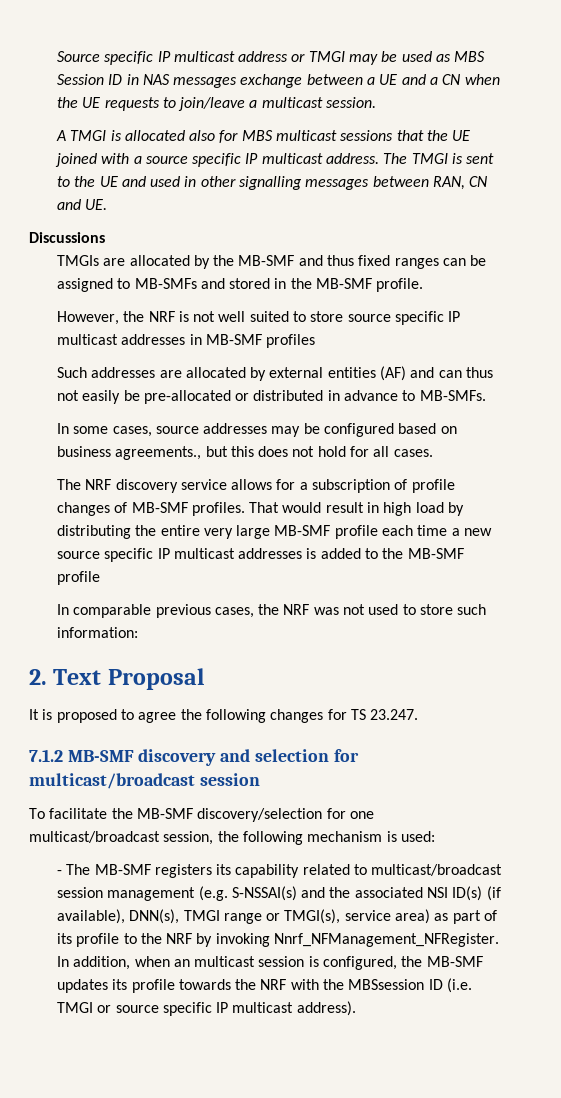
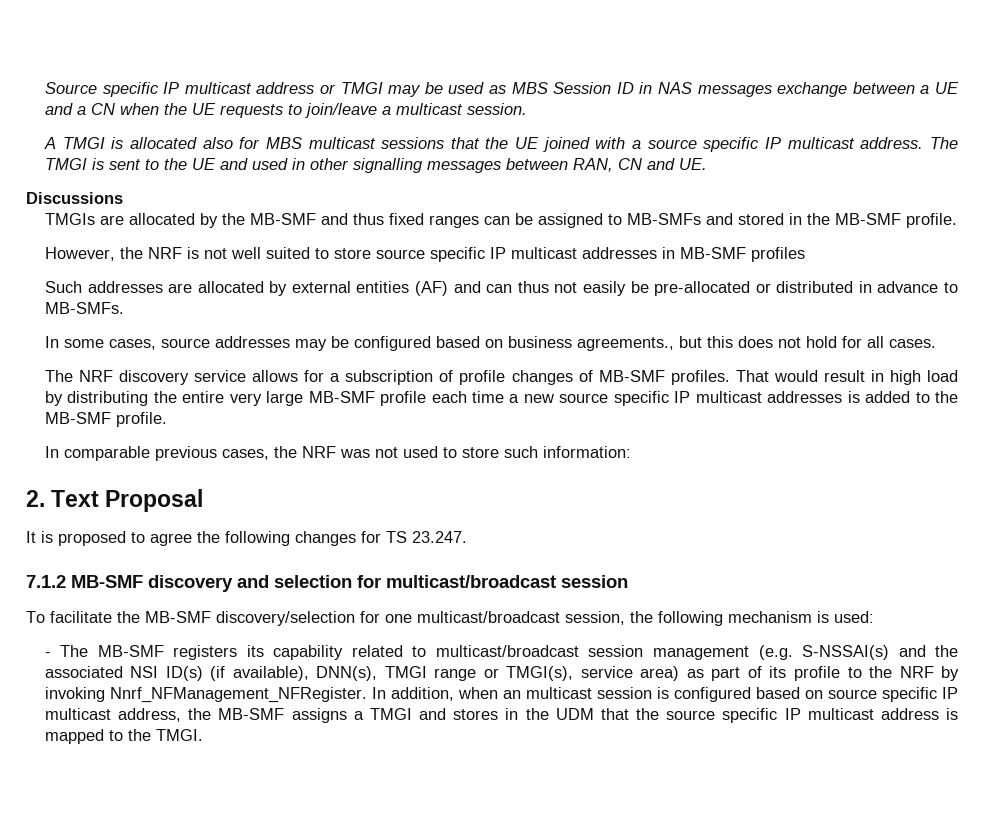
- That would result in high load by distributing the entire very large MB-SMF profile each time a new source specific IP multicast addresses is added to the MB-SMF profile
+ That would result in high load by distributing the entire very large MB-SMF profile each time a new source specific IP multicast addresses is added to the MB-SMF profile.
- In addition, when an multicast session is configured, the MB-SMF updates its profile towards the NRF with the MBSsession ID (i.e. TMGI or source specific IP multicast address).
+ In addition, when an multicast session is configured based on source specific IP multicast address, the MB-SMF assigns a TMGI and stores in the UDM that the source specific IP multicast address is mapped to the TMGI.

